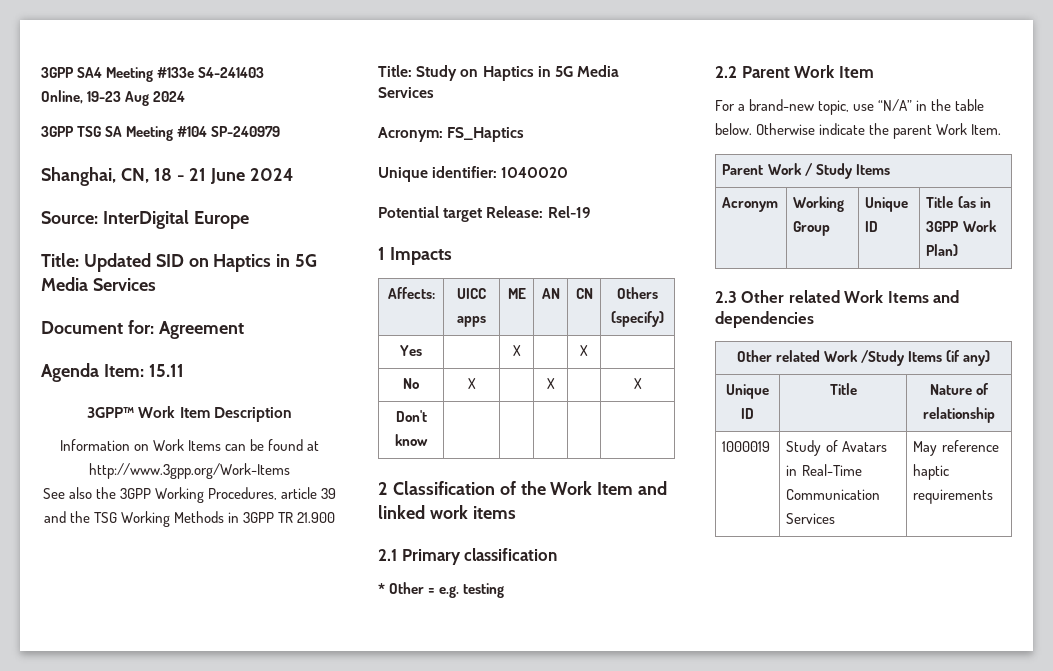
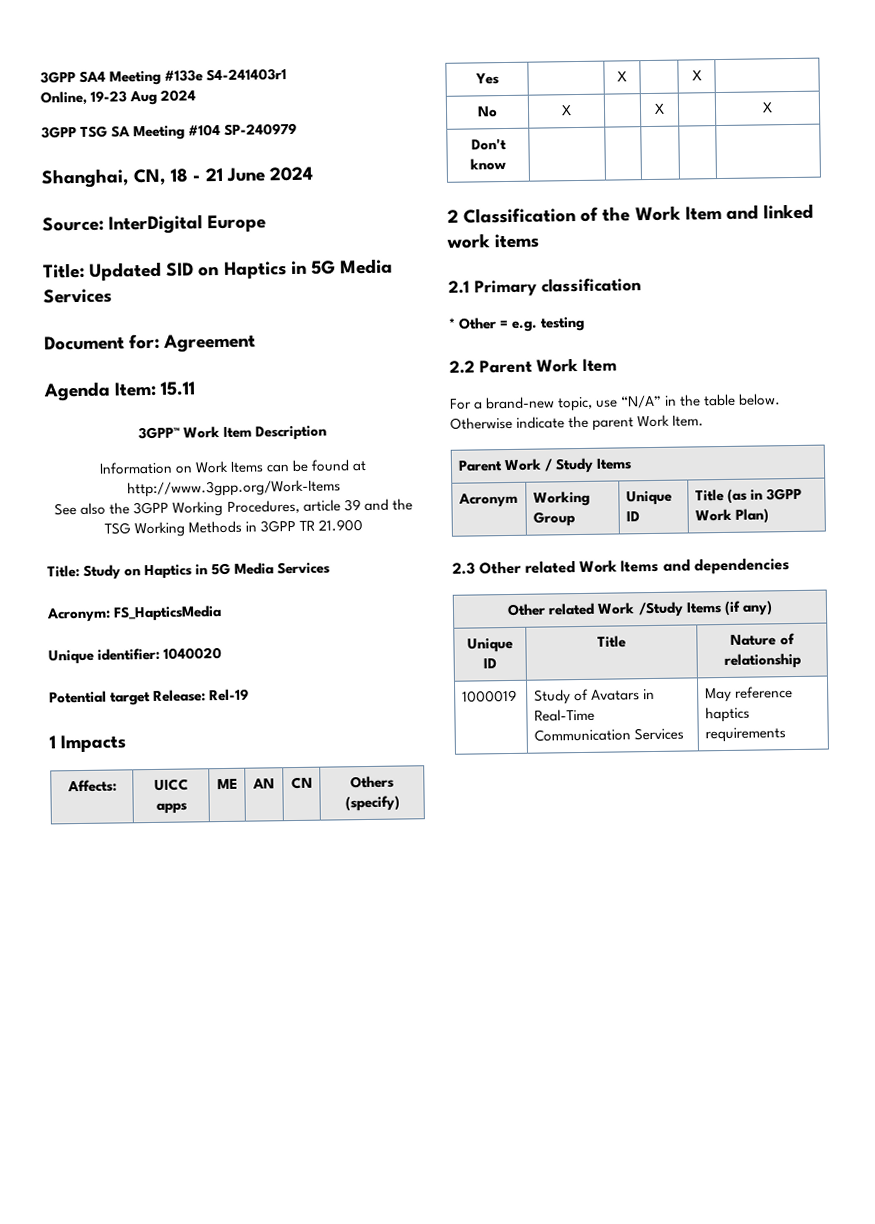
- 3GPP SA4 Meeting #133e S4-241403
+ 3GPP SA4 Meeting #133e S4-241403r1
- Acronym: FS_Haptics
+ Acronym: FS_HapticsMedia
- 1000019 | Study of Avatars in Real-Time Communication Services | May reference haptic requirements
+ 1000019 | Study of Avatars in Real-Time Communication Services | May reference haptics requirements

